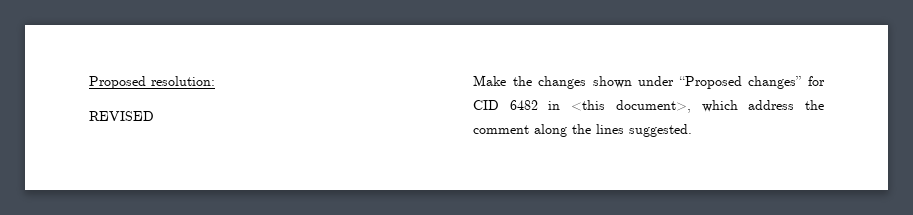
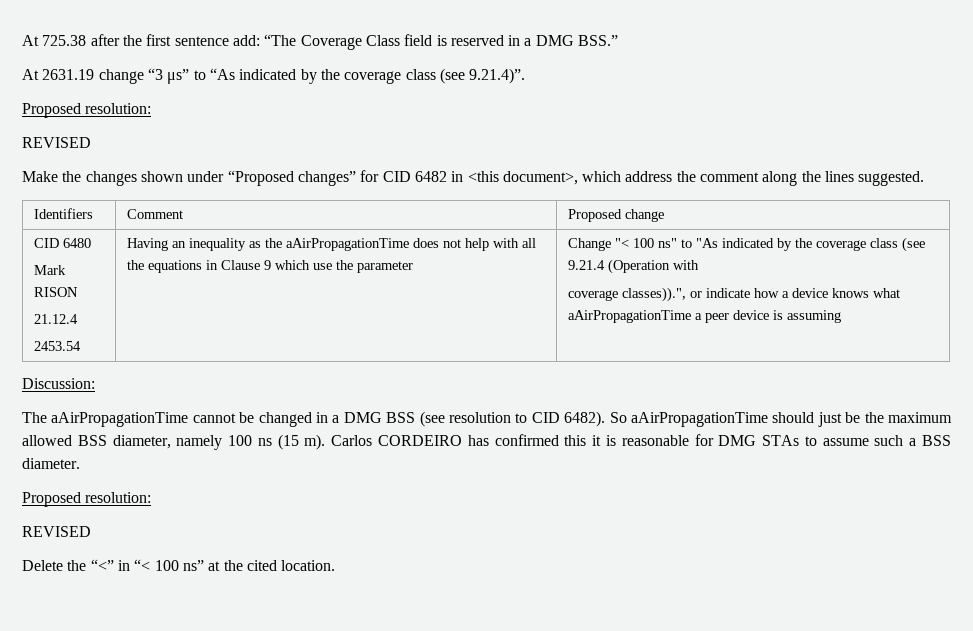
+ At 725.38 after the first sentence add: “The Coverage Class field is reserved in a DMG BSS.”
+ At 2631.19 change “3 μs” to “As indicated by the coverage class (see 9.21.4)”.
+ Identifiers | Comment | Proposed change
+ CID 6480
+ Mark RISON
+ 21.12.4
+ 2453.54 | Having an inequality as the aAirPropagationTime does not help with all the equations in Clause 9 which use the parameter | Change "< 100 ns" to "As indicated by the coverage class (see 9.21.4 (Operation with
+ coverage classes)).", or indicate how a device knows what aAirPropagationTime a peer device is assuming
+ Discussion:
+ The aAirPropagationTime cannot be changed in a DMG BSS (see resolution to CID 6482). So aAirPropagationTime should just be the maximum allowed BSS diameter, namely 100 ns (15 m). Carlos CORDEIRO has confirmed this it is reasonable for DMG STAs to assume such a BSS diameter.
+ Proposed resolution:
+ REVISED
+ Delete the “<” in “< 100 ns” at the cited location.

